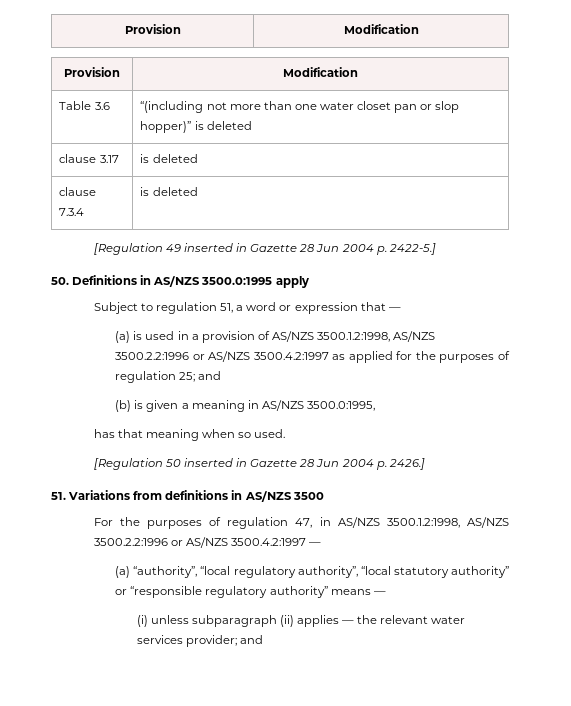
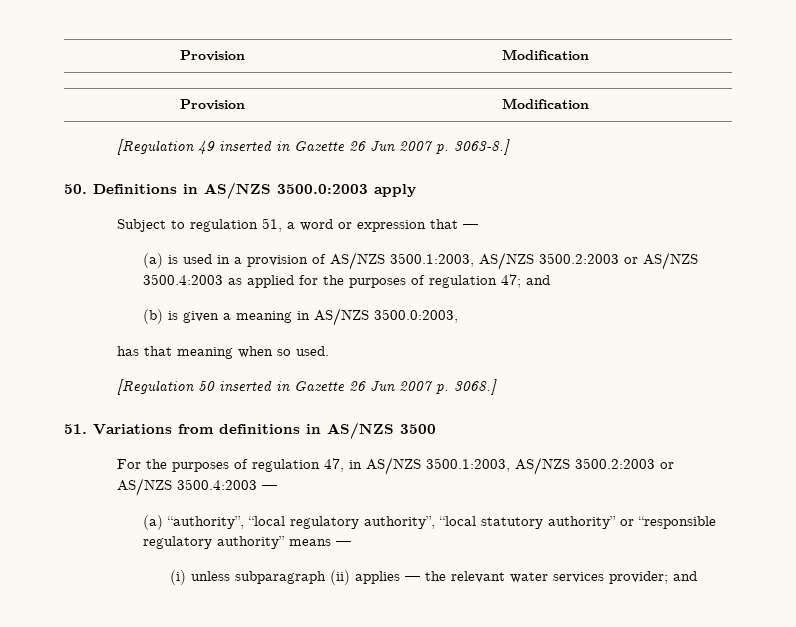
- Table 3.6 | “(including not more than one water closet pan or slop hopper)” is deleted
- clause 3.17 | is deleted
- clause 7.3.4 | is deleted
- [Regulation 49 inserted in Gazette 28 Jun 2004 p. 2422-5.]
+ [Regulation 49 inserted in Gazette 26 Jun 2007 p. 3063-8.]
- 50. Definitions in AS/NZS 3500.0:1995 apply
+ 50. Definitions in AS/NZS 3500.0:2003 apply
- (a) is used in a provision of AS/NZS 3500.1.2:1998, AS/NZS 3500.2.2:1996 or AS/NZS 3500.4.2:1997 as applied for the purposes of regulation 25; and
+ (a) is used in a provision of AS/NZS 3500.1:2003, AS/NZS 3500.2:2003 or AS/NZS 3500.4:2003 as applied for the purposes of regulation 47; and
- (b) is given a meaning in AS/NZS 3500.0:1995,
+ (b) is given a meaning in AS/NZS 3500.0:2003,
- [Regulation 50 inserted in Gazette 28 Jun 2004 p. 2426.]
+ [Regulation 50 inserted in Gazette 26 Jun 2007 p. 3068.]
- For the purposes of regulation 47, in AS/NZS 3500.1.2:1998, AS/NZS 3500.2.2:1996 or AS/NZS 3500.4.2:1997 —
+ For the purposes of regulation 47, in AS/NZS 3500.1:2003, AS/NZS 3500.2:2003 or AS/NZS 3500.4:2003 —

